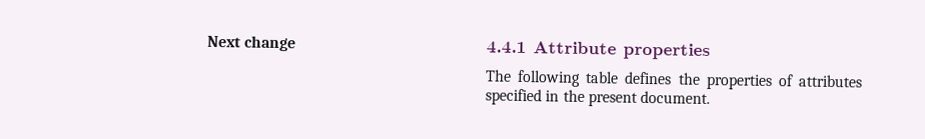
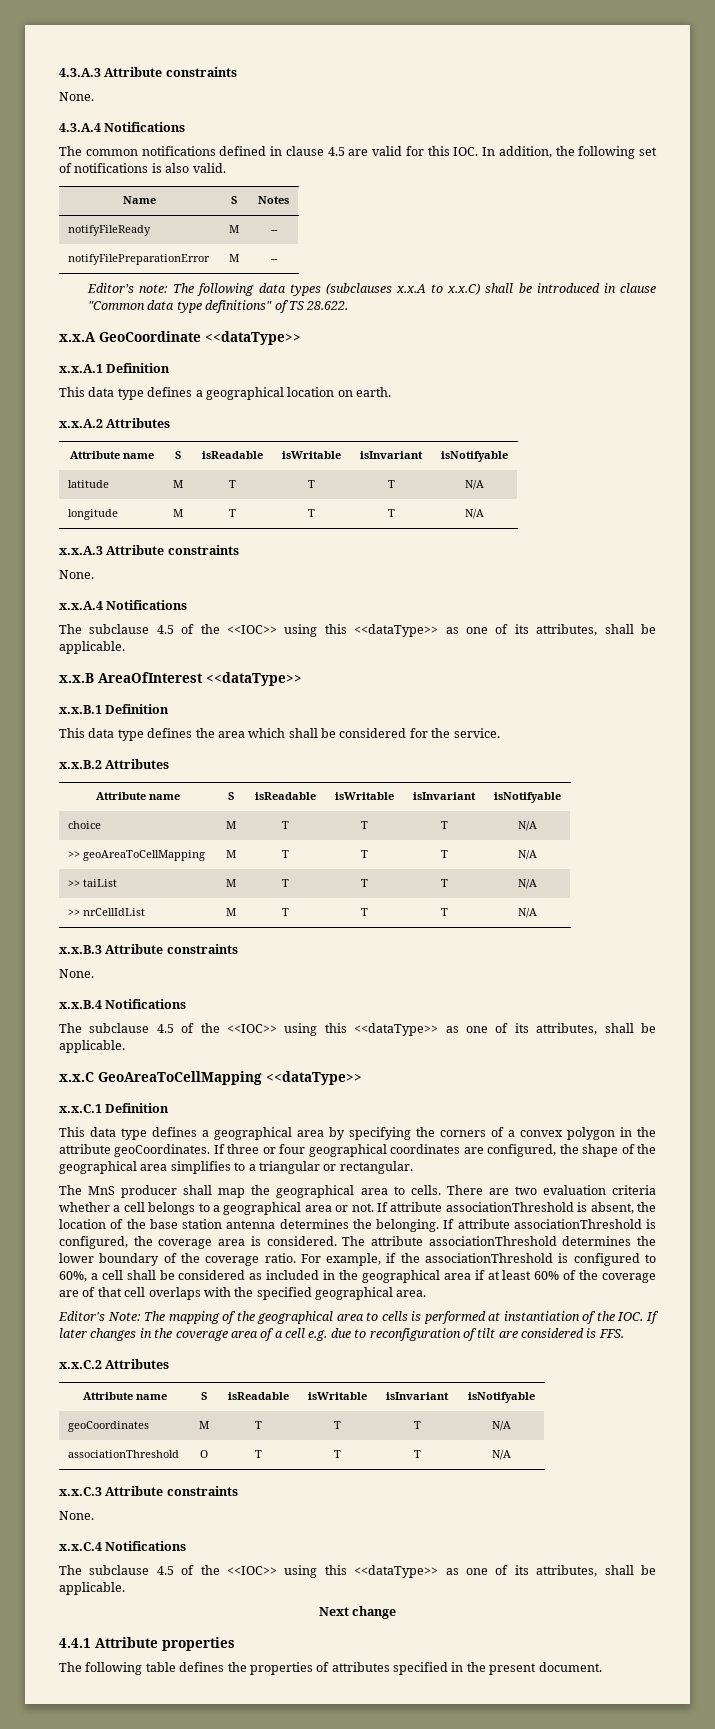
+ 4.3.A.3 Attribute constraints
+ None.
+ 4.3.A.4 Notifications
+ The common notifications defined in clause 4.5 are valid for this IOC. In addition, the following set of notifications is also valid.
+ Name | S | Notes
+ notifyFileReady | M | --
+ notifyFilePreparationError | M | --
+ Editor’s note: The following data types (subclauses x.x.A to x.x.C) shall be introduced in clause "Common data type definitions" of TS 28.622.
+ x.x.A GeoCoordinate <<dataType>>
+ x.x.A.1 Definition
+ This data type defines a geographical location on earth.
+ x.x.A.2 Attributes
+ Attribute name | S | isReadable | isWritable | isInvariant | isNotifyable
+ latitude | M | T | T | T | N/A
+ longitude | M | T | T | T | N/A
+ x.x.A.3 Attribute constraints
+ None.
+ x.x.A.4 Notifications
+ The subclause 4.5 of the <<IOC>> using this <<dataType>> as one of its attributes, shall be applicable.
+ x.x.B AreaOfInterest <<dataType>>
+ x.x.B.1 Definition
+ This data type defines the area which shall be considered for the service.
+ x.x.B.2 Attributes
+ Attribute name | S | isReadable | isWritable | isInvariant | isNotifyable
+ choice | M | T | T | T | N/A
+ >> geoAreaToCellMapping | M | T | T | T | N/A
+ >> taiList | M | T | T | T | N/A
+ >> nrCellIdList | M | T | T | T | N/A
+ x.x.B.3 Attribute constraints
+ None.
+ x.x.B.4 Notifications
+ The subclause 4.5 of the <<IOC>> using this <<dataType>> as one of its attributes, shall be applicable.
+ x.x.C GeoAreaToCellMapping <<dataType>>
+ x.x.C.1 Definition
+ This data type defines a geographical area by specifying the corners of a convex polygon in the attribute geoCoordinates. If three or four geographical coordinates are configured, the shape of the geographical area simplifies to a triangular or rectangular.
+ The MnS producer shall map the geographical area to cells. There are two evaluation criteria whether a cell belongs to a geographical area or not. If attribute associationThreshold is absent, the location of the base station antenna determines the belonging. If attribute associationThreshold is configured, the coverage area is considered. The attribute associationThreshold determines the lower boundary of the coverage ratio. For example, if the associationThreshold is configured to 60%, a cell shall be considered as included in the geographical area if at least 60% of the coverage are of that cell overlaps with the specified geographical area.
+ Editor's Note: The mapping of the geographical area to cells is performed at instantiation of the IOC. If later changes in the coverage area of a cell e.g. due to reconfiguration of tilt are considered is FFS.
+ x.x.C.2 Attributes
+ Attribute name | S | isReadable | isWritable | isInvariant | isNotifyable
+ geoCoordinates | M | T | T | T | N/A
+ associationThreshold | O | T | T | T | N/A
+ x.x.C.3 Attribute constraints
+ None.
+ x.x.C.4 Notifications
+ The subclause 4.5 of the <<IOC>> using this <<dataType>> as one of its attributes, shall be applicable.

